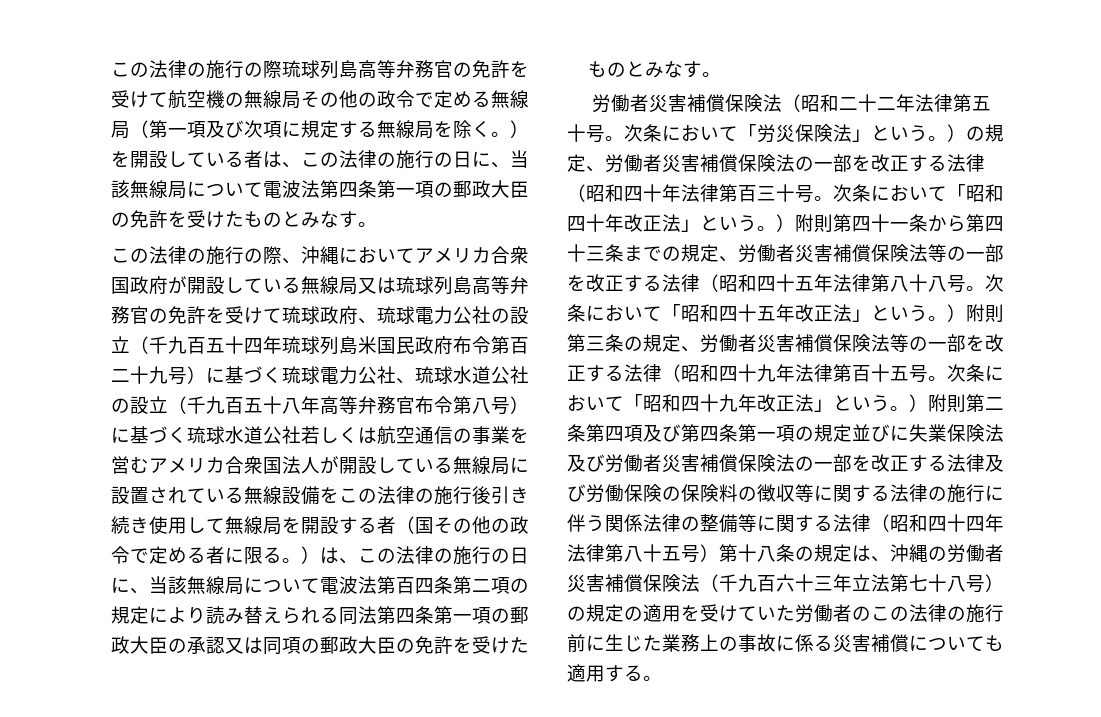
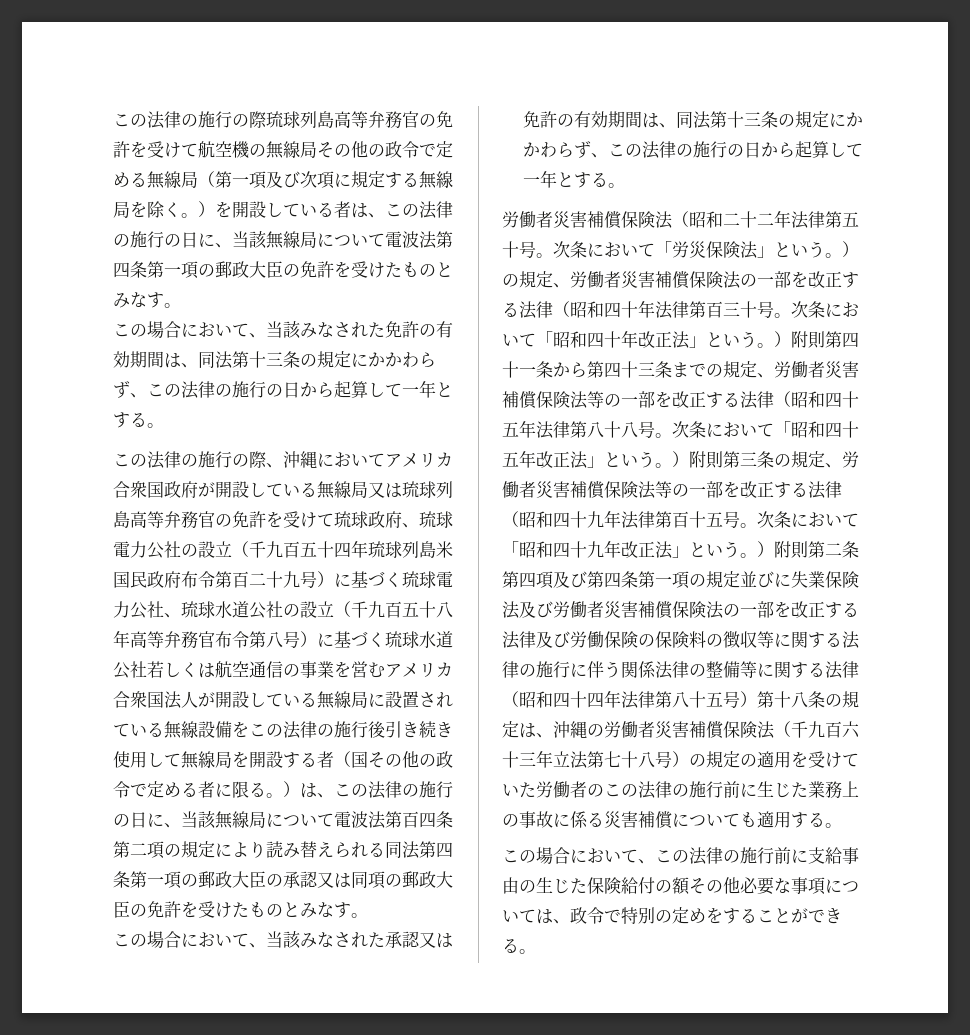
+ この場合において、当該みなされた免許の有効期間は、同法第十三条の規定にかかわらず、この法律の施行の日から起算して一年とする。
+ この場合において、当該みなされた承認又は免許の有効期間は、同法第十三条の規定にかかわらず、この法律の施行の日から起算して一年とする。
+ この場合において、この法律の施行前に支給事由の生じた保険給付の額その他必要な事項については、政令で特別の定めをすることができる。

